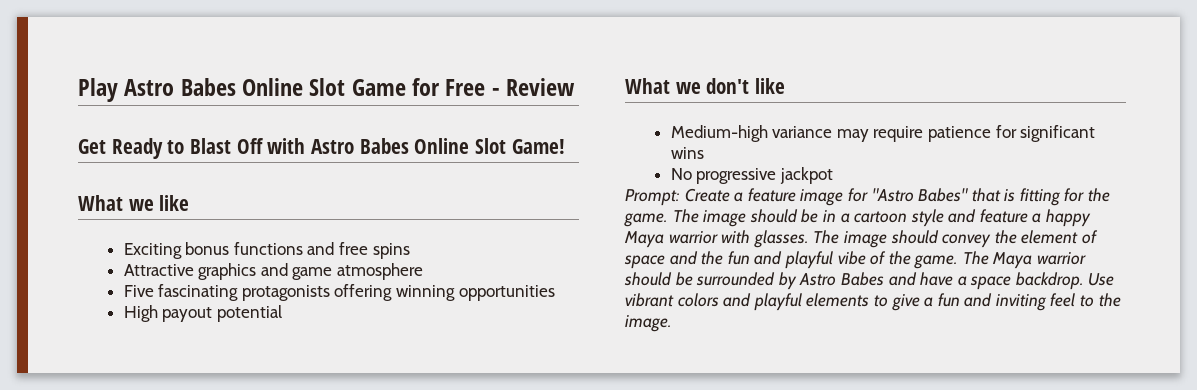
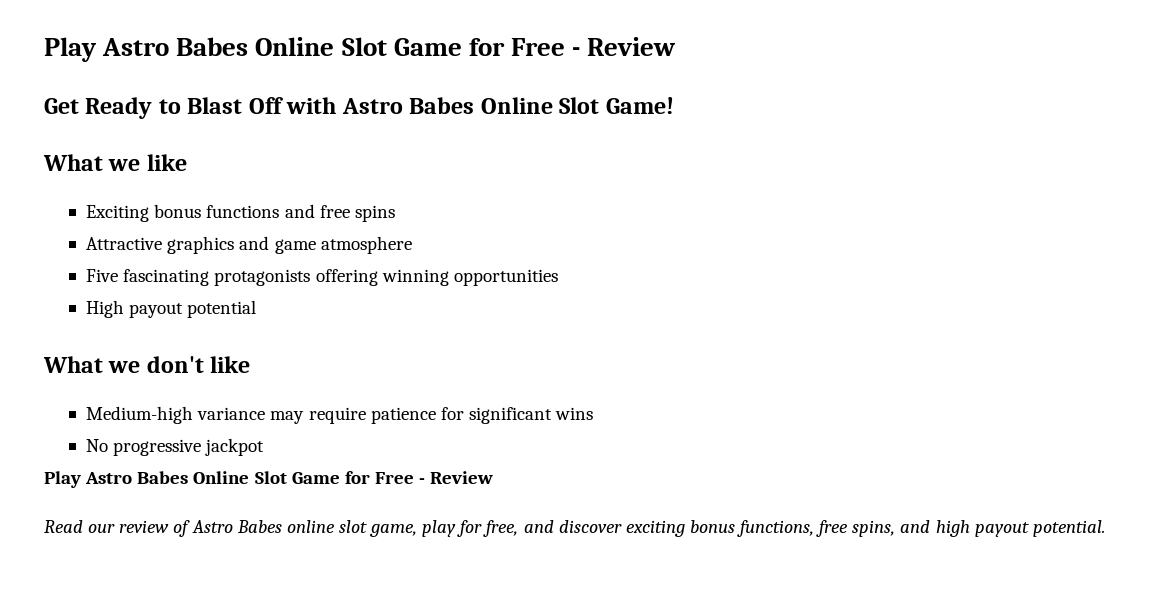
  No progressive jackpot
- Prompt: Create a feature image for "Astro Babes" that is fitting for the game. The image should be in a cartoon style and feature a happy Maya warrior with glasses. The image should convey the element of space and the fun and playful vibe of the game. The Maya warrior should be surrounded by Astro Babes and have a space backdrop. Use vibrant colors and playful elements to give a fun and inviting feel to the image.
+ Play Astro Babes Online Slot Game for Free - Review
+ Read our review of Astro Babes online slot game, play for free, and discover exciting bonus functions, free spins, and high payout potential.

